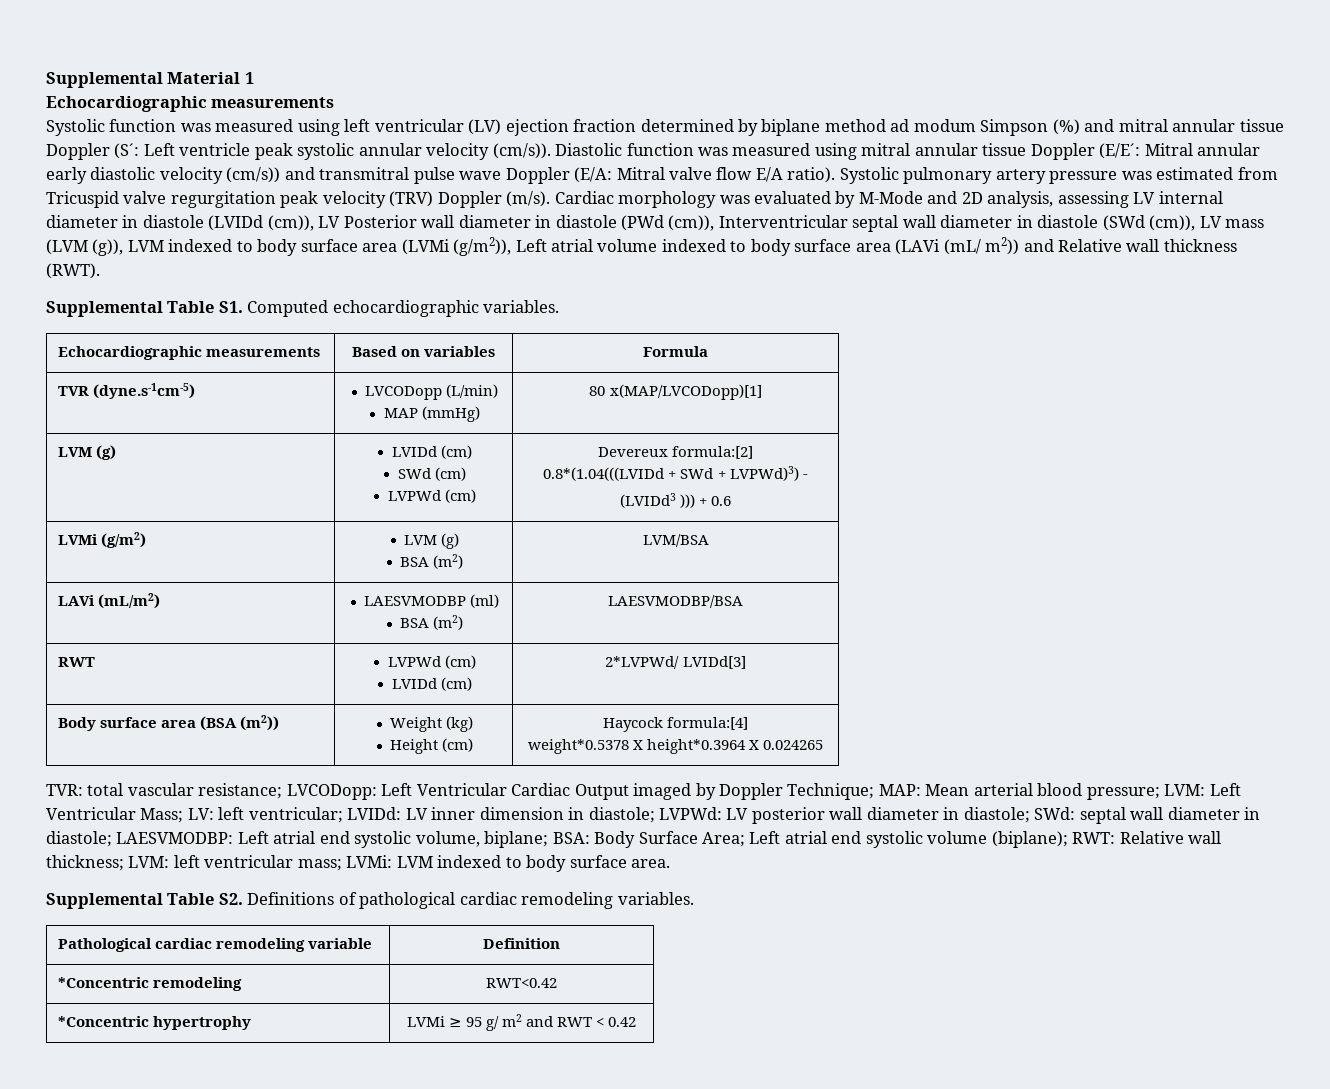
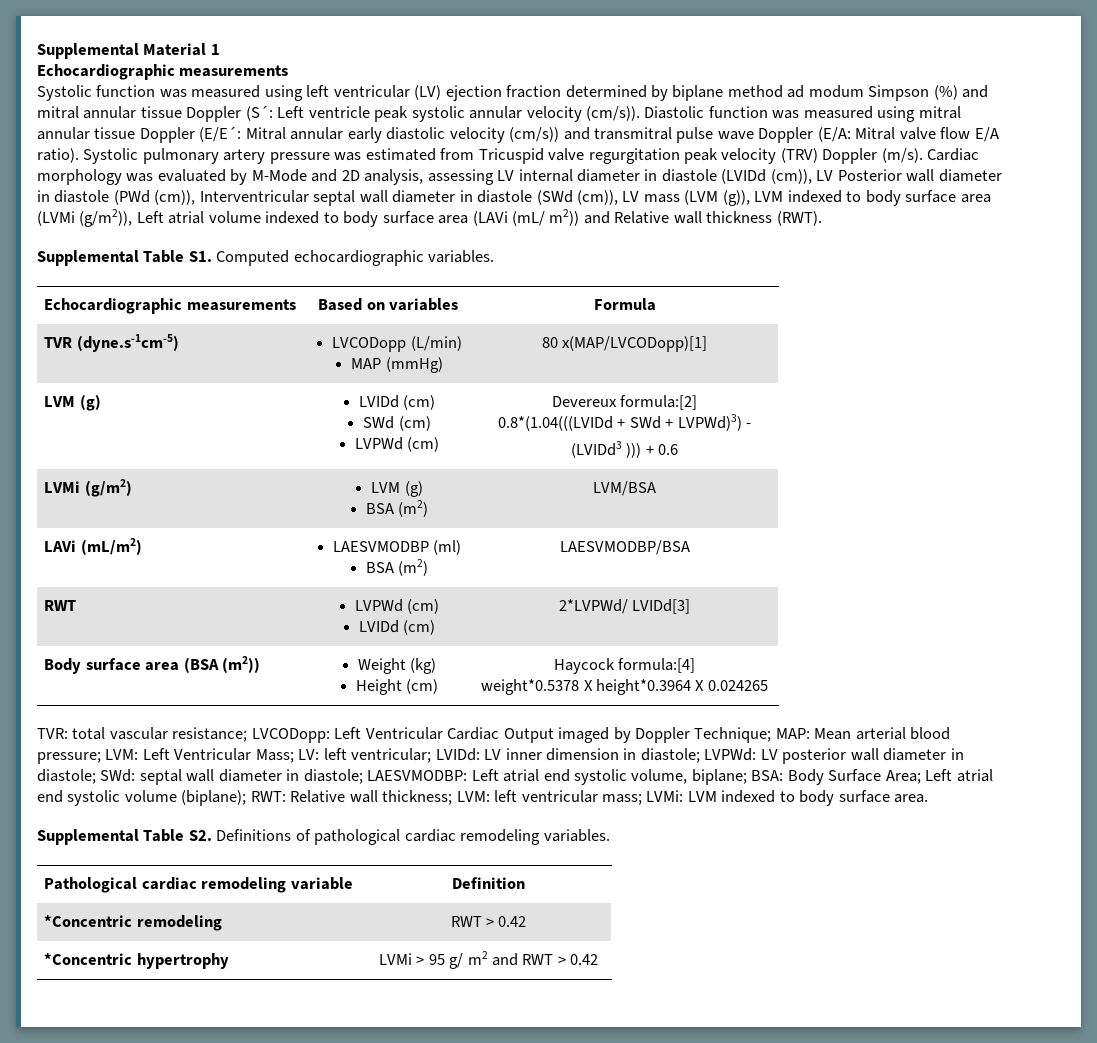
- *Concentric remodeling | RWT<0.42
+ *Concentric remodeling | RWT > 0.42
- *Concentric hypertrophy | LVMi ≥ 95 g/ m2 and RWT < 0.42
+ *Concentric hypertrophy | LVMi > 95 g/ m2 and RWT > 0.42

